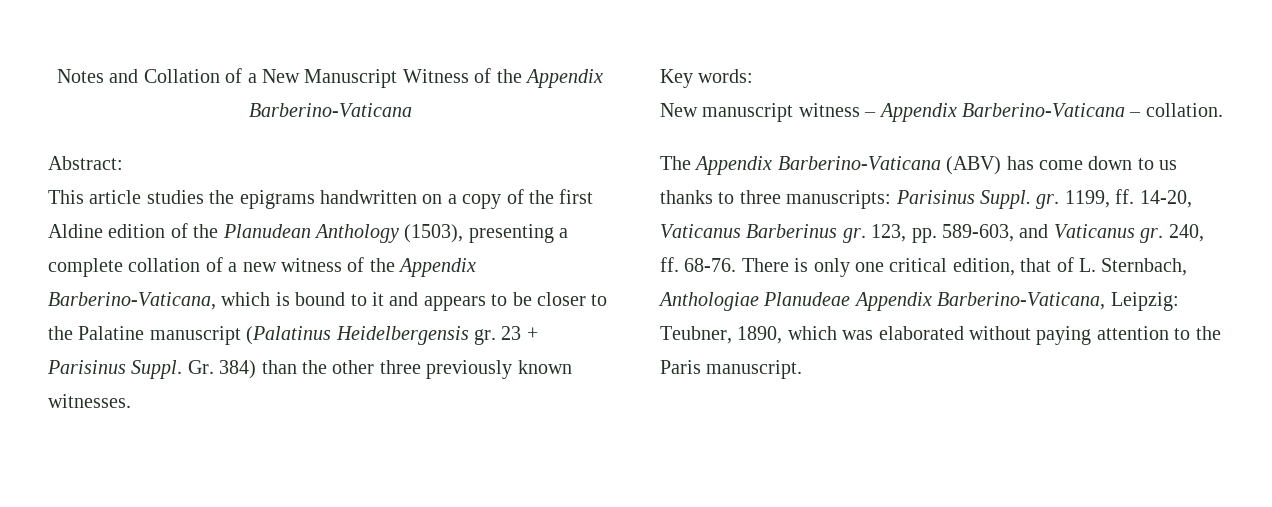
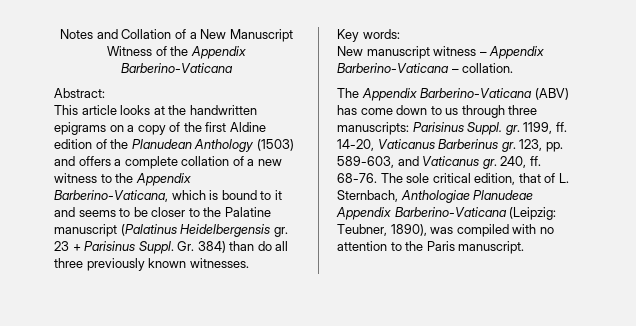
- This article studies the epigrams handwritten on a copy of the first Aldine edition of the Planudean Anthology (1503), presenting a complete collation of a new witness of the Appendix Barberino-Vaticana, which is bound to it and appears to be closer to the Palatine manuscript (Palatinus Heidelbergensis gr.
+ This article looks at the handwritten epigrams on a copy of the first Aldine edition of the Planudean Anthology (1503) and offers a complete collation of a new witness to the Appendix Barberino-Vaticana, which is bound to it and seems to be closer to the Palatine manuscript (Palatinus Heidelbergensis gr.
- Gr. 384) than the other three previously known witnesses.
+ Gr. 384) than do all three previously known witnesses.
- The Appendix Barberino-Vaticana (ABV) has come down to us thanks to three manuscripts: Parisinus Suppl. gr.
+ The Appendix Barberino-Vaticana (ABV) has come down to us through three manuscripts: Parisinus Suppl. gr.
- There is only one critical edition, that of L. Sternbach, Anthologiae Planudeae Appendix Barberino-Vaticana, Leipzig: Teubner, 1890, which was elaborated without paying attention to the Paris manuscript.
+ The sole critical edition, that of L. Sternbach, Anthologiae Planudeae Appendix Barberino-Vaticana (Leipzig: Teubner, 1890), was compiled with no attention to the Paris manuscript.

